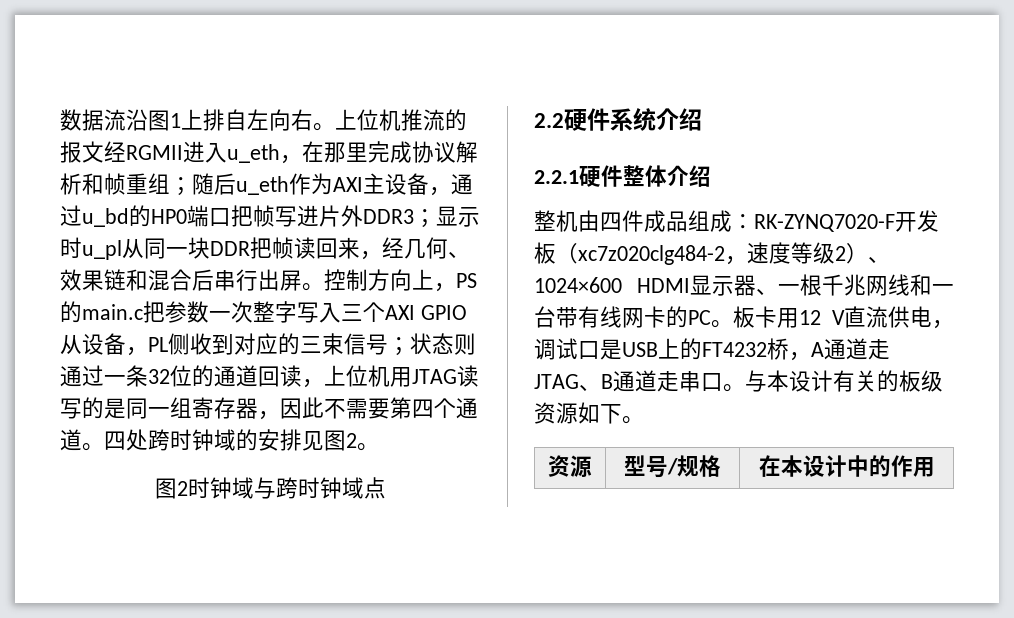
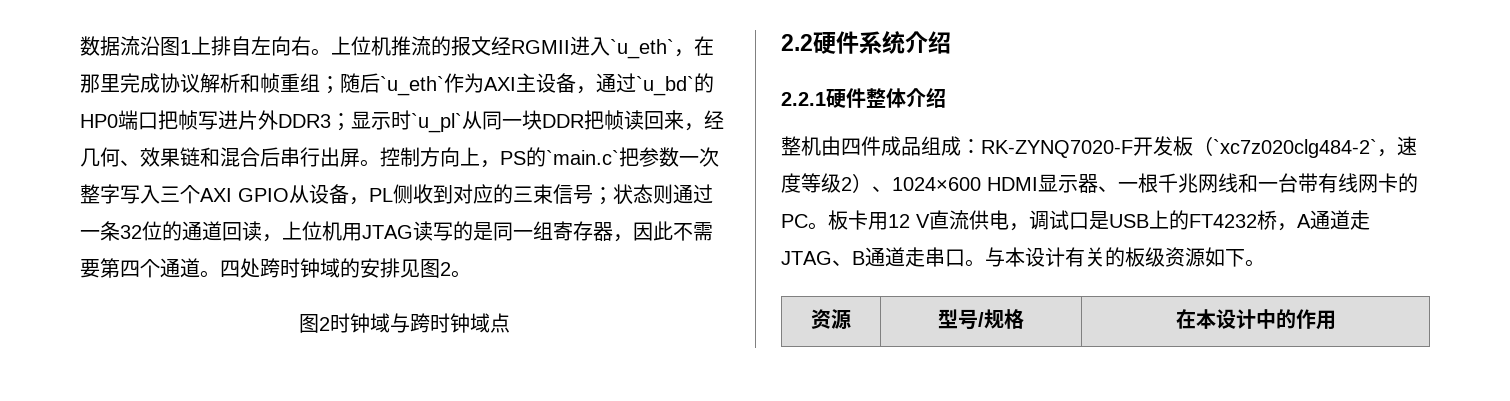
- 上位机推流的报文经RGMII进入u_eth，在那里完成协议解析和帧重组；随后u_eth作为AXI主设备，通过u_bd的HP0端口把帧写进片外DDR3；显示时u_pl从同一块DDR把帧读回来，经几何、效果链和混合后串行出屏。
+ 上位机推流的报文经RGMII进入`u_eth`，在那里完成协议解析和帧重组；随后`u_eth`作为AXI主设备，通过`u_bd`的HP0端口把帧写进片外DDR3；显示时`u_pl`从同一块DDR把帧读回来，经几何、效果链和混合后串行出屏。
- 控制方向上，PS的main.c把参数一次整字写入三个AXI GPIO从设备，PL侧收到对应的三束信号；状态则通过一条32位的通道回读，上位机用JTAG读写的是同一组寄存器，因此不需要第四个通道。
+ 控制方向上，PS的`main.c`把参数一次整字写入三个AXI GPIO从设备，PL侧收到对应的三束信号；状态则通过一条32位的通道回读，上位机用JTAG读写的是同一组寄存器，因此不需要第四个通道。
- 整机由四件成品组成：RK-ZYNQ7020-F开发板（xc7z020clg484-2，速度等级2）、1024×600 HDMI显示器、一根千兆网线和一台带有线网卡的PC。
+ 整机由四件成品组成：RK-ZYNQ7020-F开发板（`xc7z020clg484-2`，速度等级2）、1024×600 HDMI显示器、一根千兆网线和一台带有线网卡的PC。

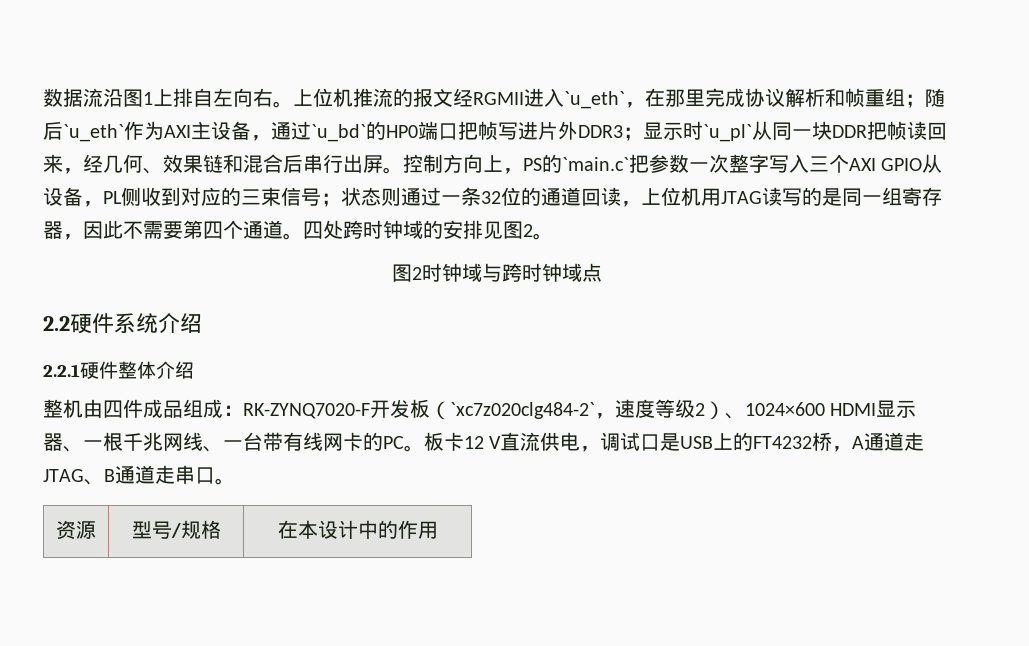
- 整机由四件成品组成：RK-ZYNQ7020-F开发板（`xc7z020clg484-2`，速度等级2）、1024×600 HDMI显示器、一根千兆网线和一台带有线网卡的PC。
+ 整机由四件成品组成：RK-ZYNQ7020-F开发板（`xc7z020clg484-2`，速度等级2）、1024×600 HDMI显示器、一根千兆网线、一台带有线网卡的PC。
- 板卡用12 V直流供电，调试口是USB上的FT4232桥，A通道走JTAG、B通道走串口。与本设计有关的板级资源如下。
+ 板卡12 V直流供电，调试口是USB上的FT4232桥，A通道走JTAG、B通道走串口。

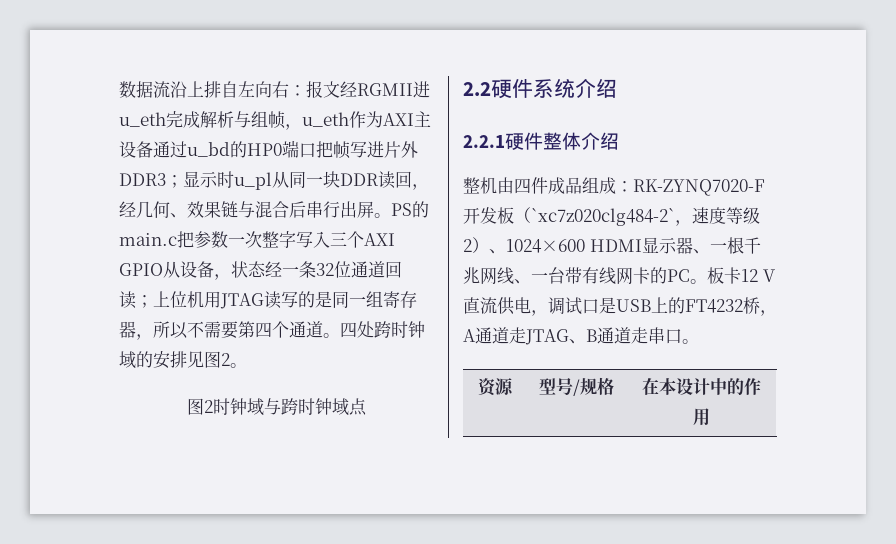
- 数据流沿图1上排自左向右。上位机推流的报文经RGMII进入`u_eth`，在那里完成协议解析和帧重组；随后`u_eth`作为AXI主设备，通过`u_bd`的HP0端口把帧写进片外DDR3；显示时`u_pl`从同一块DDR把帧读回来，经几何、效果链和混合后串行出屏。
+ 数据流沿上排自左向右：报文经RGMII进u_eth完成解析与组帧，u_eth作为AXI主设备通过u_bd的HP0端口把帧写进片外DDR3；显示时u_pl从同一块DDR读回，经几何、效果链与混合后串行出屏。
- 控制方向上，PS的`main.c`把参数一次整字写入三个AXI GPIO从设备，PL侧收到对应的三束信号；状态则通过一条32位的通道回读，上位机用JTAG读写的是同一组寄存器，因此不需要第四个通道。
+ PS的main.c把参数一次整字写入三个AXI GPIO从设备，状态经一条32位通道回读；上位机用JTAG读写的是同一组寄存器，所以不需要第四个通道。

